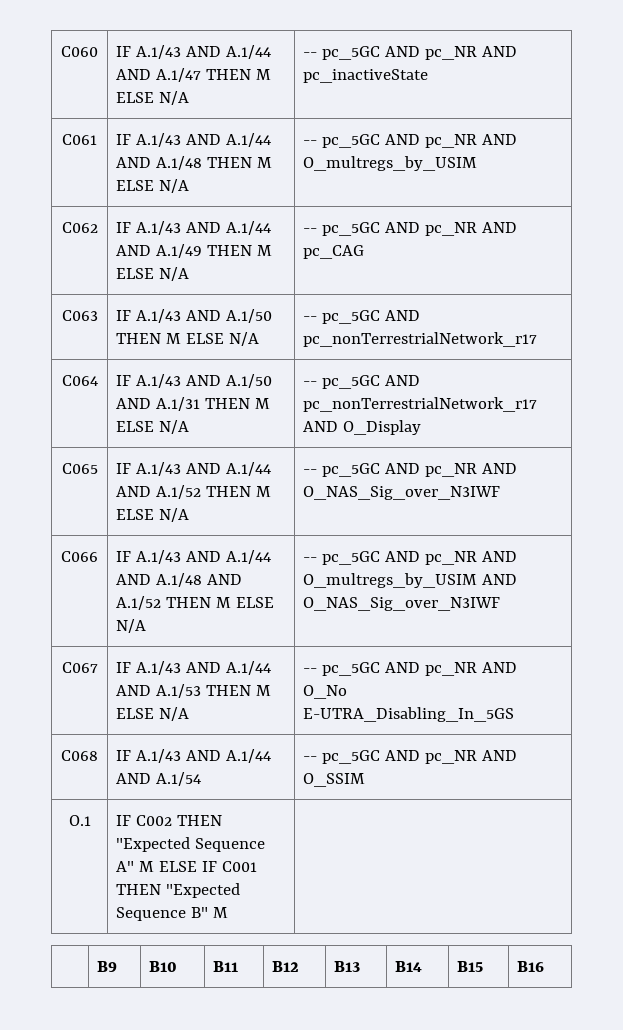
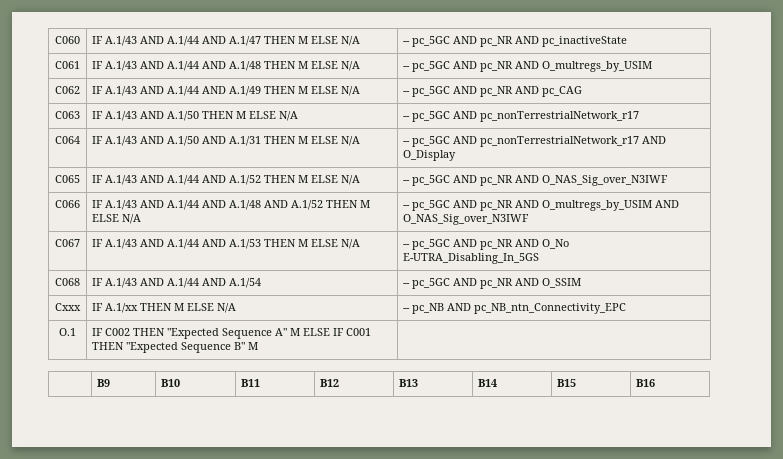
+ Cxxx | IF A.1/xx THEN M ELSE N/A | -- pc_NB AND pc_NB_ntn_Connectivity_EPC

